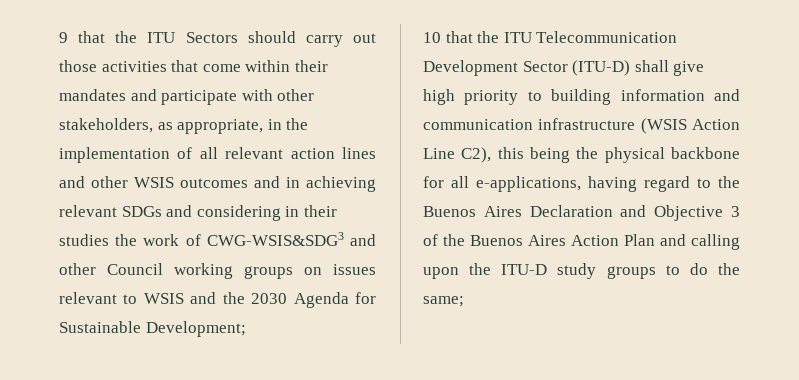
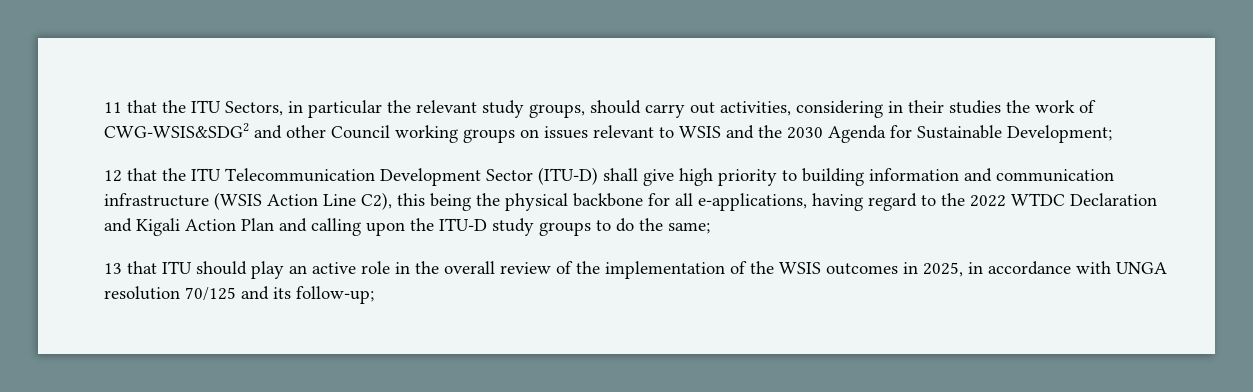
- 9 that the ITU Sectors should carry out those activities that come within their mandates and participate with other stakeholders, as appropriate, in the implementation of all relevant action lines and other WSIS outcomes and in achieving relevant SDGs and considering in their studies the work of CWG-WSIS&SDG3 and other Council working groups on issues relevant to WSIS and the 2030 Agenda for Sustainable Development;
+ 11 that the ITU Sectors, in particular the relevant study groups, should carry out activities, considering in their studies the work of CWG-WSIS&SDG2 and other Council working groups on issues relevant to WSIS and the 2030 Agenda for Sustainable Development;
- 10 that the ITU Telecommunication Development Sector (ITU-D) shall give high priority to building information and communication infrastructure (WSIS Action Line C2), this being the physical backbone for all e-applications, having regard to the Buenos Aires Declaration and Objective 3 of the Buenos Aires Action Plan and calling upon the ITU-D study groups to do the same;
+ 12 that the ITU Telecommunication Development Sector (ITU-D) shall give high priority to building information and communication infrastructure (WSIS Action Line C2), this being the physical backbone for all e-applications, having regard to the 2022 WTDC Declaration and Kigali Action Plan and calling upon the ITU-D study groups to do the same;
+ 13 that ITU should play an active role in the overall review of the implementation of the WSIS outcomes in 2025, in accordance with UNGA resolution 70/125 and its follow-up;

